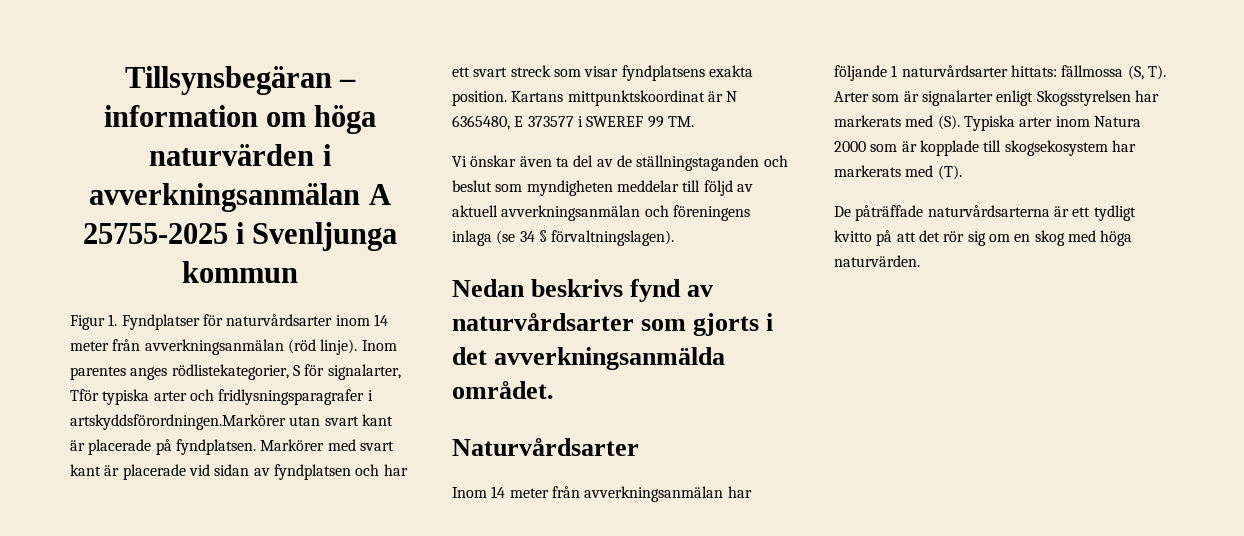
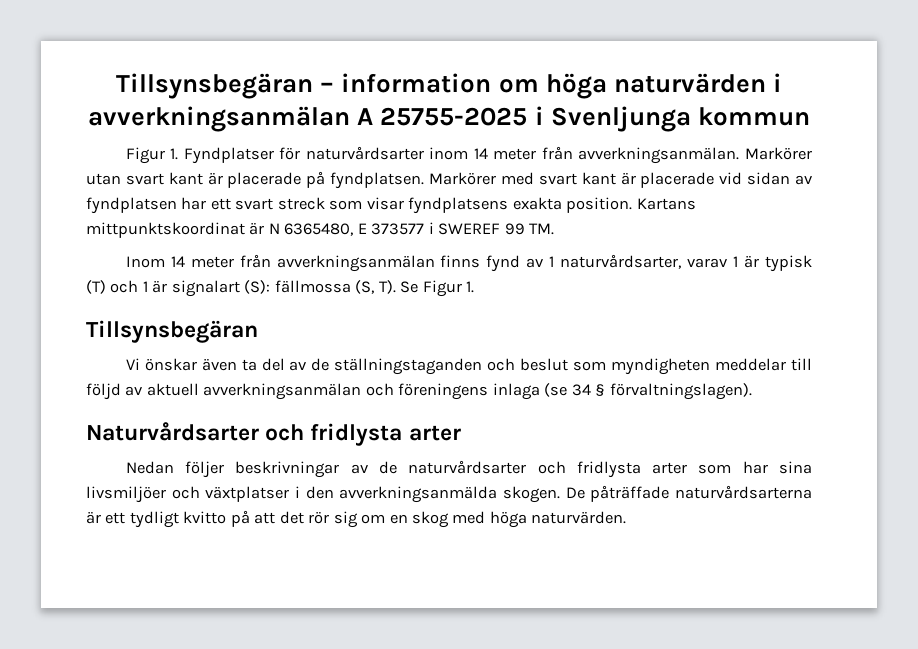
- Figur 1. Fyndplatser för naturvårdsarter inom 14 meter från avverkningsanmälan (röd linje). Inom parentes anges rödlistekategorier, S för signalarter, Tför typiska arter och fridlysningsparagrafer i artskyddsförordningen.Markörer utan svart kant är placerade på fyndplatsen.
+ Figur 1. Fyndplatser för naturvårdsarter inom 14 meter från avverkningsanmälan. Markörer utan svart kant är placerade på fyndplatsen.
- Markörer med svart kant är placerade vid sidan av fyndplatsen och har ett svart streck som visar fyndplatsens exakta position.
+ Markörer med svart kant är placerade vid sidan av fyndplatsen har ett svart streck som visar fyndplatsens exakta position.
+ Inom 14 meter från avverkningsanmälan finns fynd av 1 naturvårdsarter, varav 1 är typisk (T) och 1 är signalart (S): fällmossa (S, T). Se Figur 1.
+ Tillsynsbegäran
- Nedan beskrivs fynd av naturvårdsarter som gjorts i det avverkningsanmälda området.
- Naturvårdsarter
- Inom 14 meter från avverkningsanmälan har följande 1 naturvårdsarter hittats: fällmossa (S, T). Arter som är signalarter enligt Skogsstyrelsen har markerats med (S). Typiska arter inom Natura 2000 som är kopplade till skogsekosystem har markerats med (T).
- De påträffade naturvårdsarterna är ett tydligt kvitto på att det rör sig om en skog med höga naturvärden.
+ Naturvårdsarter och fridlysta arter
+ Nedan följer beskrivningar av de naturvårdsarter och fridlysta arter som har sina livsmiljöer och växtplatser i den avverkningsanmälda skogen. De påträffade naturvårdsarterna är ett tydligt kvitto på att det rör sig om en skog med höga naturvärden.

